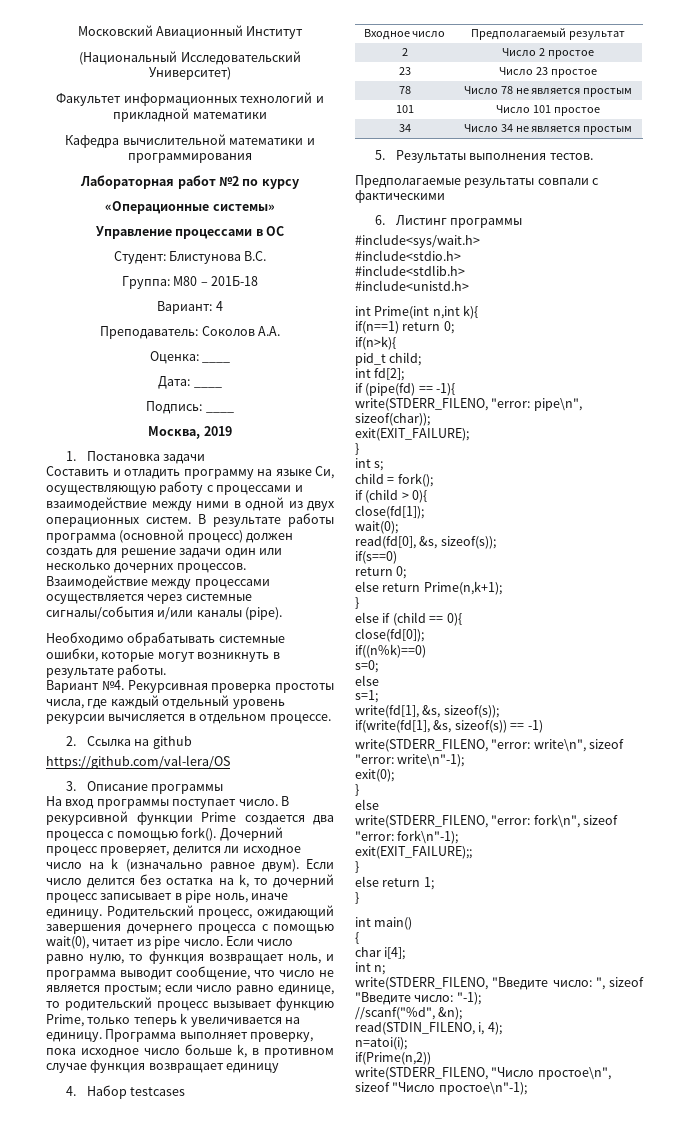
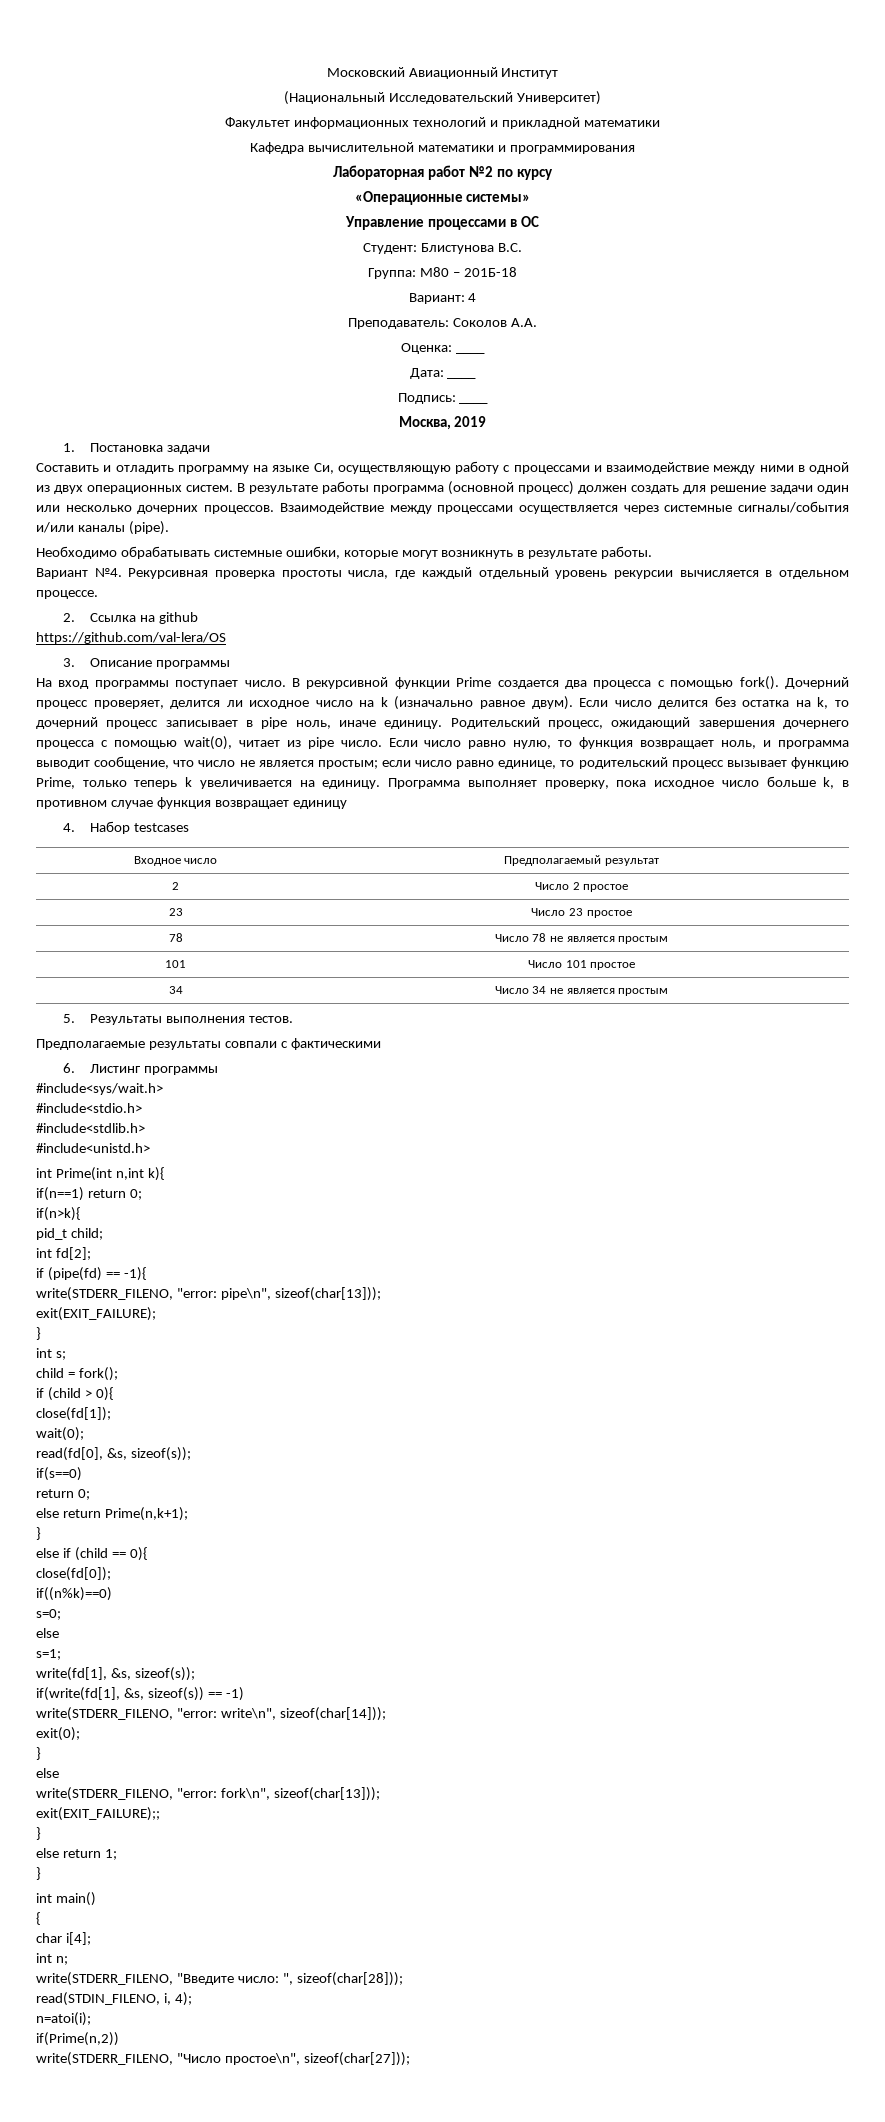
- write(STDERR_FILENO, "error: pipe\n", sizeof(char));
+ write(STDERR_FILENO, "error: pipe\n", sizeof(char[13]));
- write(STDERR_FILENO, "error: write\n", sizeof "error: write\n"-1);
+ write(STDERR_FILENO, "error: write\n", sizeof(char[14]));
- write(STDERR_FILENO, "error: fork\n", sizeof "error: fork\n"-1);
+ write(STDERR_FILENO, "error: fork\n", sizeof(char[13]));
- write(STDERR_FILENO, "Введите число: ", sizeof "Введите число: "-1);
- //scanf("%d", &n);
+ write(STDERR_FILENO, "Введите число: ", sizeof(char[28]));
- write(STDERR_FILENO, "Число простое\n", sizeof "Число простое\n"-1);
+ write(STDERR_FILENO, "Число простое\n", sizeof(char[27]));

